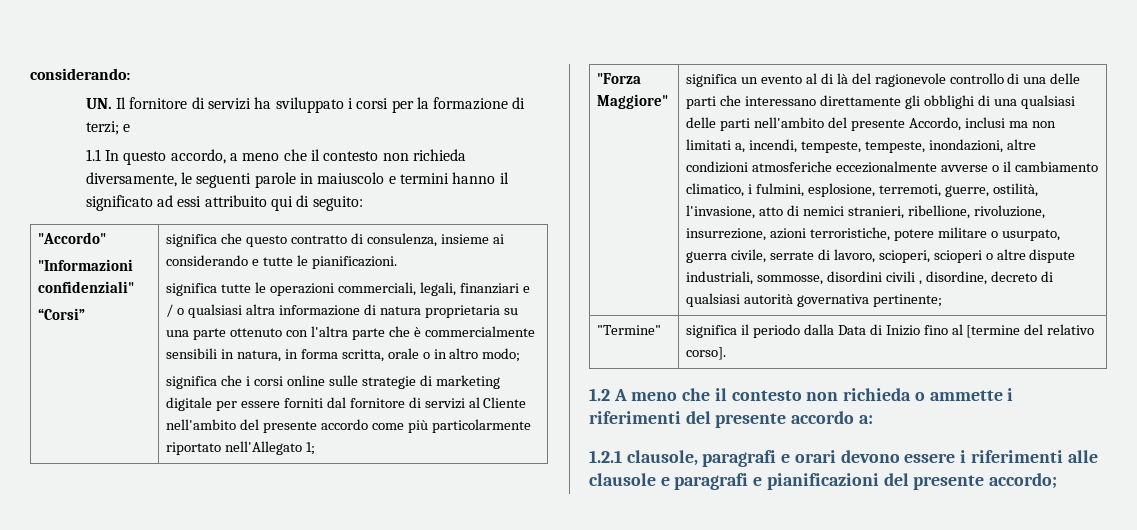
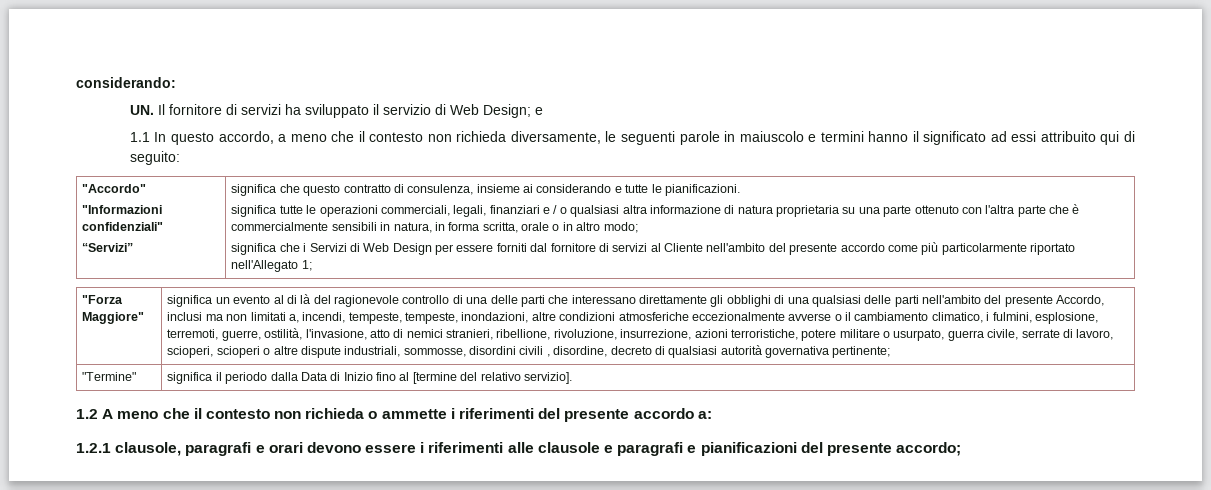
- UN. Il fornitore di servizi ha sviluppato i corsi per la formazione di terzi; e
+ UN. Il fornitore di servizi ha sviluppato il servizio di Web Design; e
- “Corsi”
+ “Servizi”
- significa che i corsi online sulle strategie di marketing digitale per essere forniti dal fornitore di servizi al Cliente nell'ambito del presente accordo come più particolarmente riportato nell'Allegato 1;
+ significa che i Servizi di Web Design per essere forniti dal fornitore di servizi al Cliente nell'ambito del presente accordo come più particolarmente riportato nell'Allegato 1;
- "Termine" | significa il periodo dalla Data di Inizio fino al [termine del relativo corso].
+ "Termine" | significa il periodo dalla Data di Inizio fino al [termine del relativo servizio].

